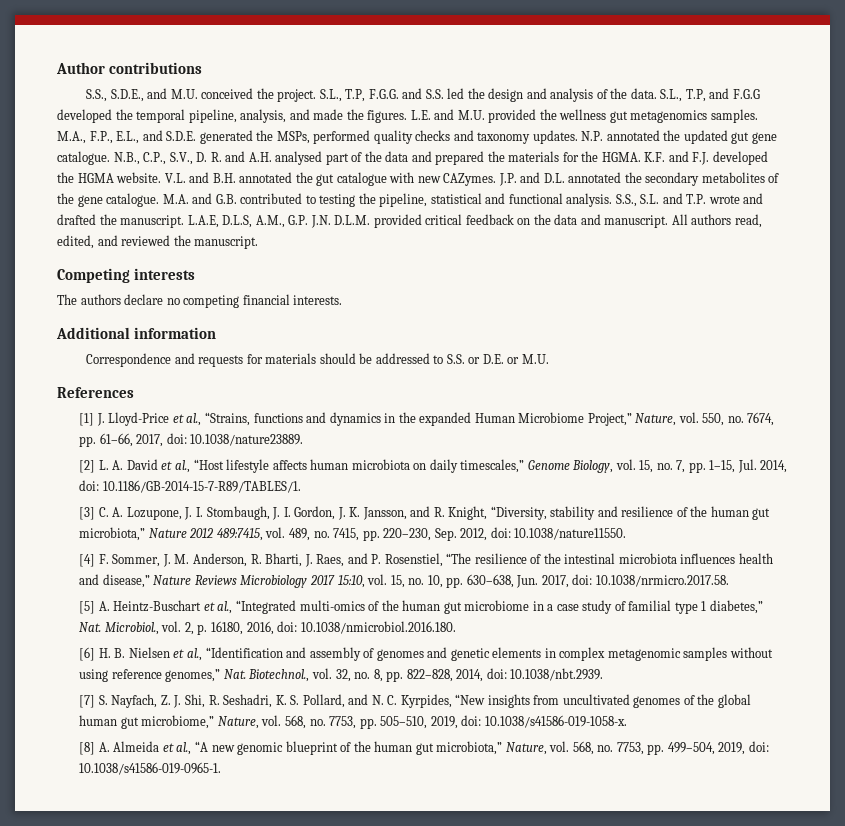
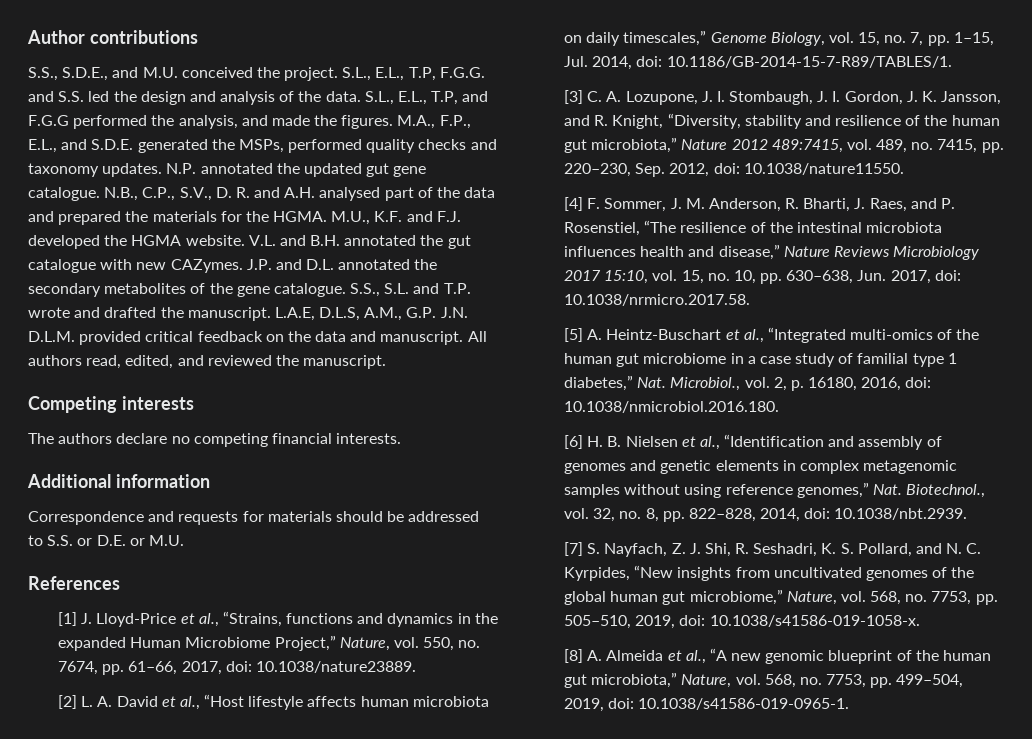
- S.L., T.P, F.G.G. and S.S. led the design and analysis of the data.
+ S.L., E.L., T.P, F.G.G. and S.S. led the design and analysis of the data.
- S.L., T.P, and F.G.G developed the temporal pipeline, analysis, and made the figures.
+ S.L., E.L., T.P, and F.G.G performed the analysis, and made the figures.
- L.E. and M.U. provided the wellness gut metagenomics samples.
- K.F. and F.J. developed the HGMA website.
+ M.U., K.F. and F.J. developed the HGMA website.
- M.A. and G.B. contributed to testing the pipeline, statistical and functional analysis.

